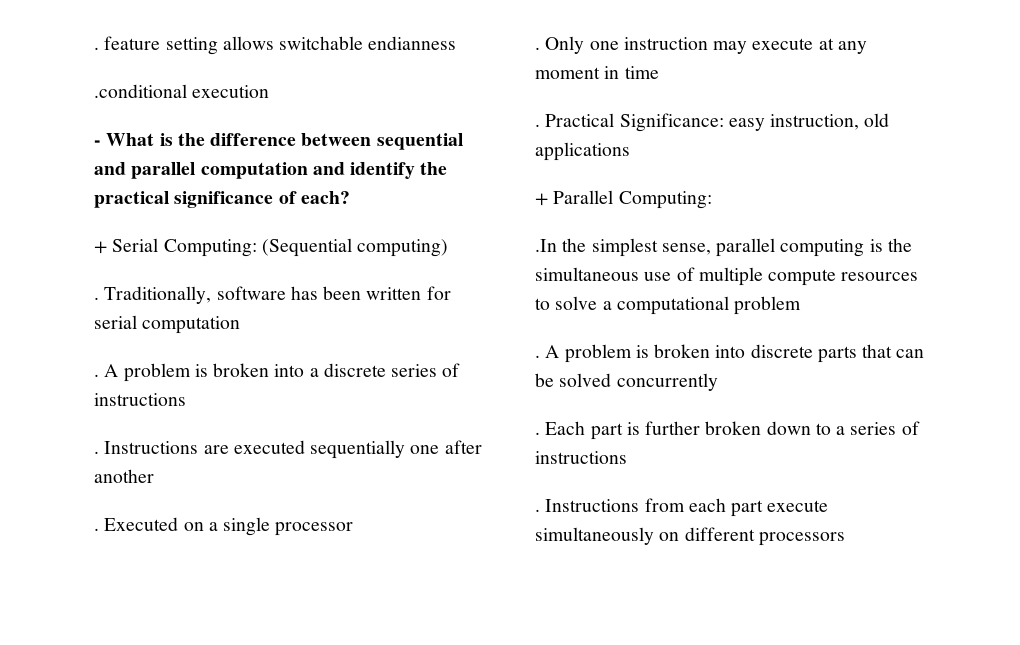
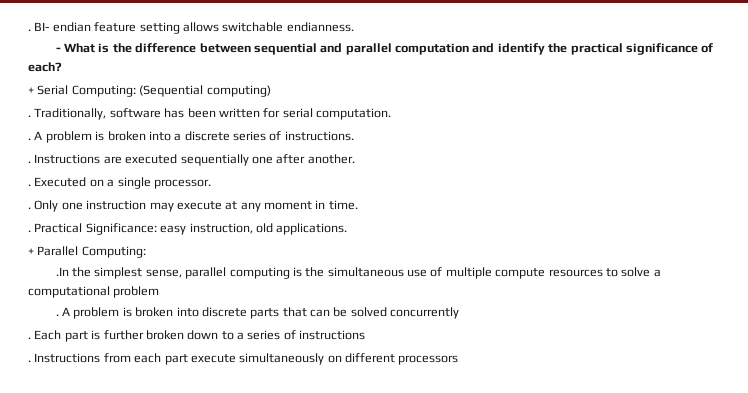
- . feature setting allows switchable endianness
- .conditional execution
+ . BI- endian feature setting allows switchable endianness.
- Traditionally, software has been written for serial computation
+ Traditionally, software has been written for serial computation.
- A problem is broken into a discrete series of instructions
+ A problem is broken into a discrete series of instructions.
- Instructions are executed sequentially one after another
+ Instructions are executed sequentially one after another.
- Executed on a single processor
+ Executed on a single processor.
- Only one instruction may execute at any moment in time
+ Only one instruction may execute at any moment in time.
- Practical Significance: easy instruction, old applications
+ Practical Significance: easy instruction, old applications.

